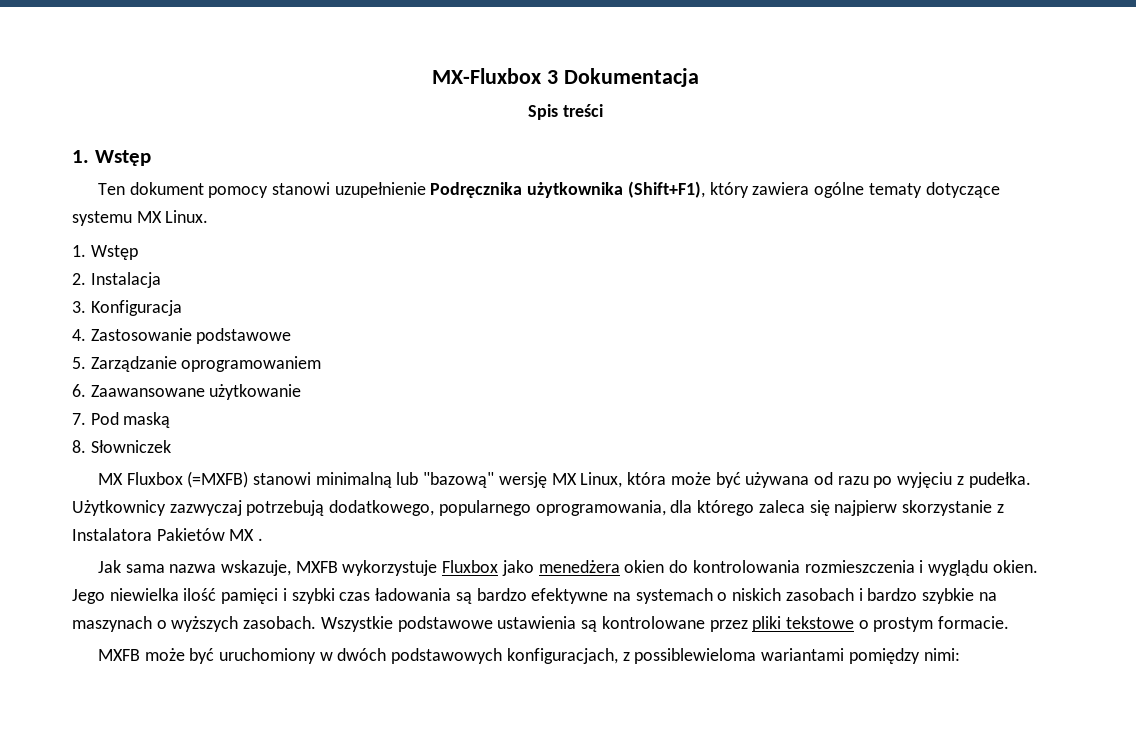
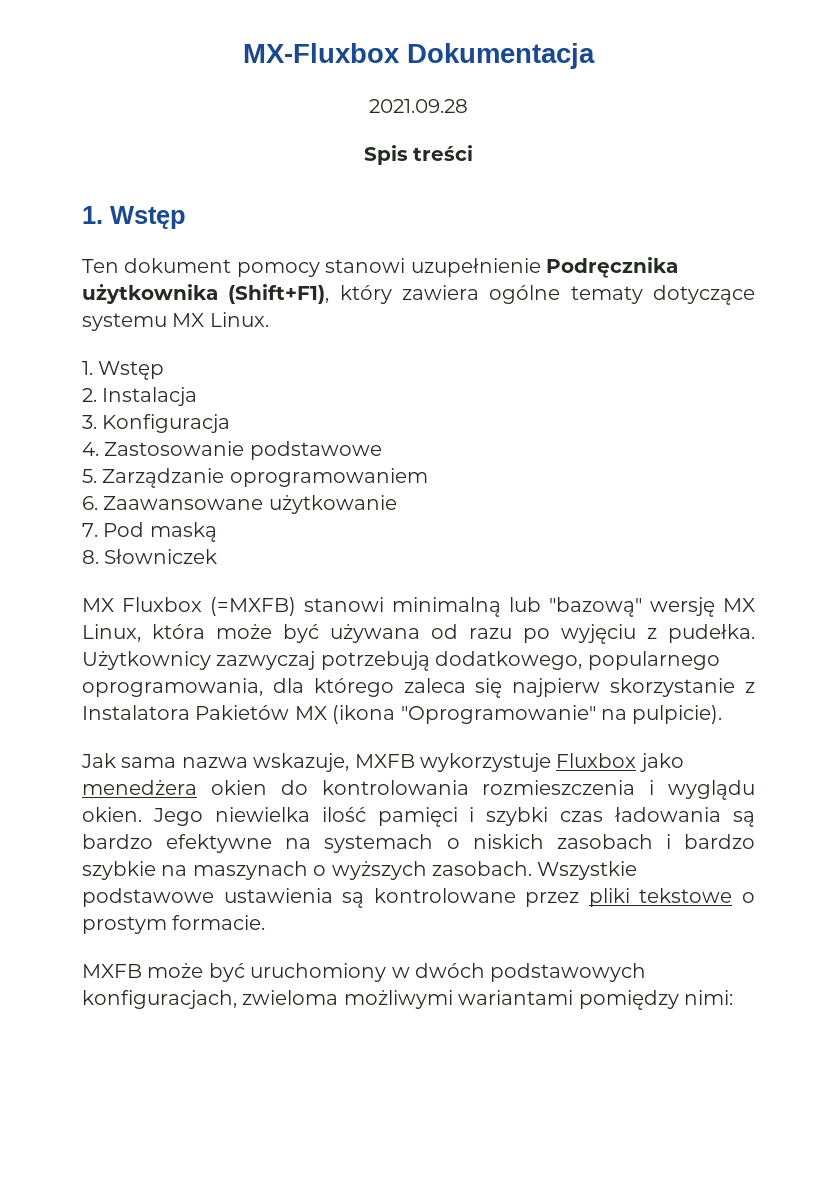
- MX-Fluxbox 3 Dokumentacja
+ MX-Fluxbox Dokumentacja
+ 2021.09.28
- Użytkownicy zazwyczaj potrzebują dodatkowego, popularnego oprogramowania, dla którego zaleca się najpierw skorzystanie z Instalatora Pakietów MX .
+ Użytkownicy zazwyczaj potrzebują dodatkowego, popularnego oprogramowania, dla którego zaleca się najpierw skorzystanie z Instalatora Pakietów MX (ikona "Oprogramowanie" na pulpicie).
- MXFB może być uruchomiony w dwóch podstawowych konfiguracjach, z possiblewieloma wariantami pomiędzy nimi:
+ MXFB może być uruchomiony w dwóch podstawowych konfiguracjach, zwieloma możliwymi wariantami pomiędzy nimi:

